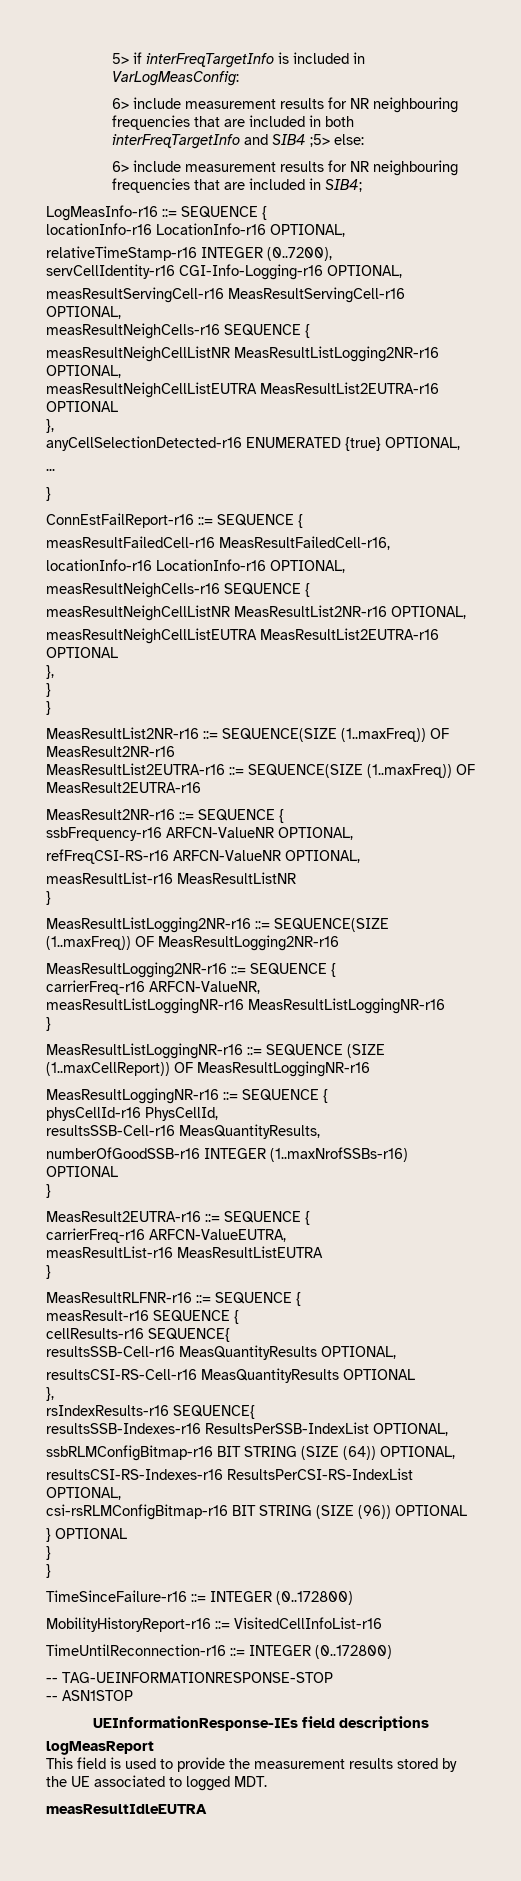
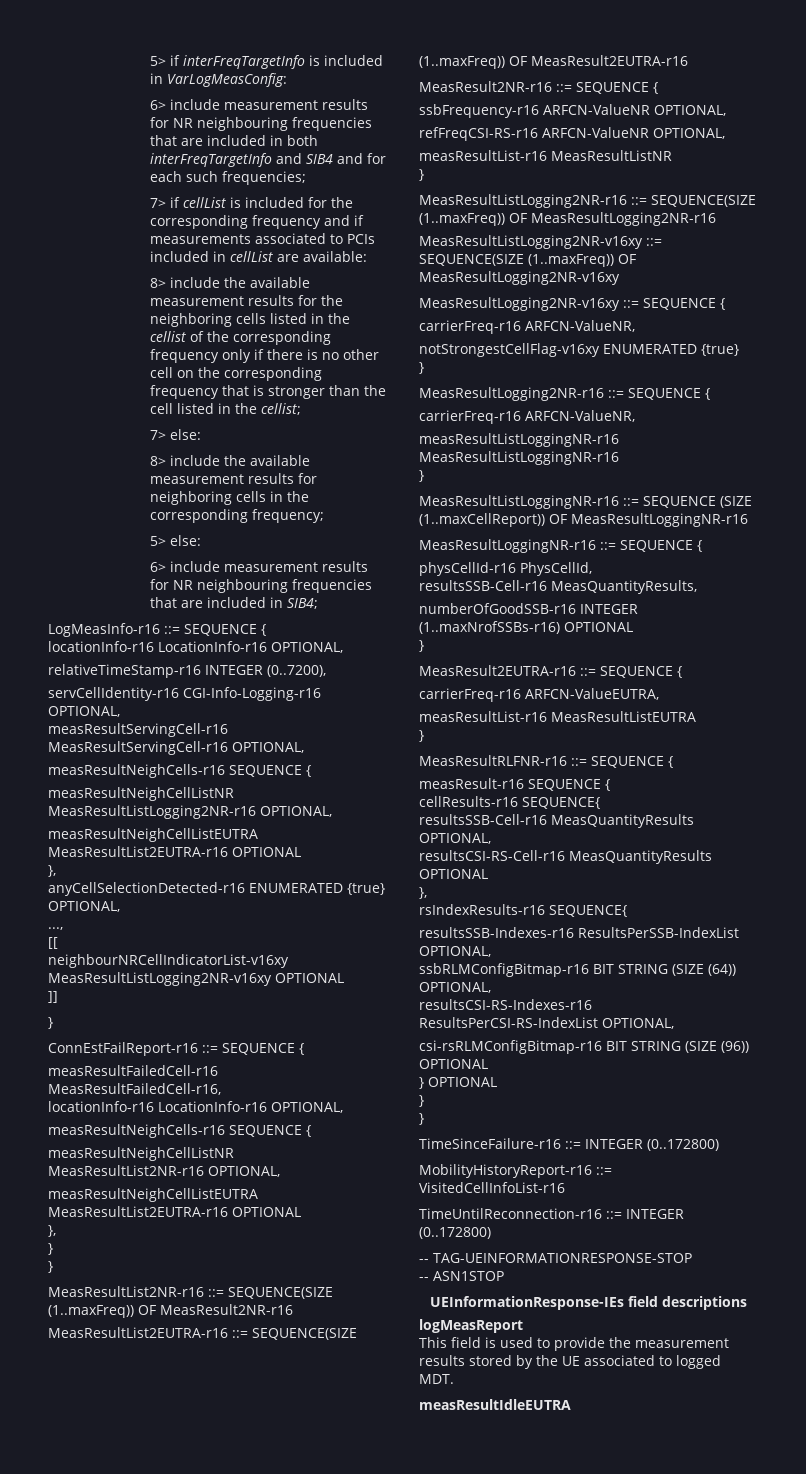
- 6> include measurement results for NR neighbouring frequencies that are included in both interFreqTargetInfo and SIB4 ;5> else:
+ 6> include measurement results for NR neighbouring frequencies that are included in both interFreqTargetInfo and SIB4 and for each such frequencies;
+ 7> if cellList is included for the corresponding frequency and if measurements associated to PCIs included in cellList are available:
+ 8> include the available measurement results for the neighboring cells listed in the cellist of the corresponding frequency only if there is no other cell on the corresponding frequency that is stronger than the cell listed in the cellist;
+ 7> else:
+ 8> include the available measurement results for neighboring cells in the corresponding frequency;
+ 5> else:
- ...
+ ...,
+ [[
+ neighbourNRCellIndicatorList-v16xy MeasResultListLogging2NR-v16xy OPTIONAL
+ ]]
+ MeasResultListLogging2NR-v16xy ::= SEQUENCE(SIZE (1..maxFreq)) OF MeasResultLogging2NR-v16xy
+ MeasResultLogging2NR-v16xy ::= SEQUENCE {
+ carrierFreq-r16 ARFCN-ValueNR,
+ notStrongestCellFlag-v16xy ENUMERATED {true}
+ }

